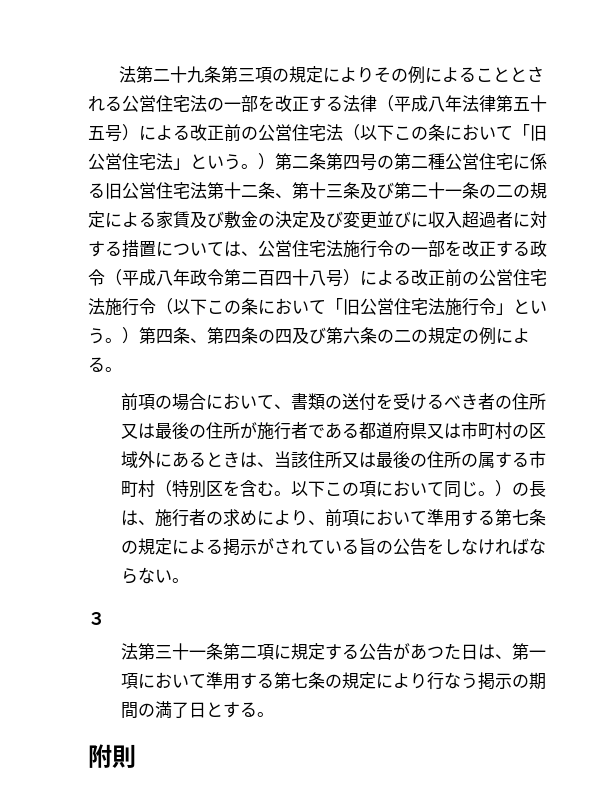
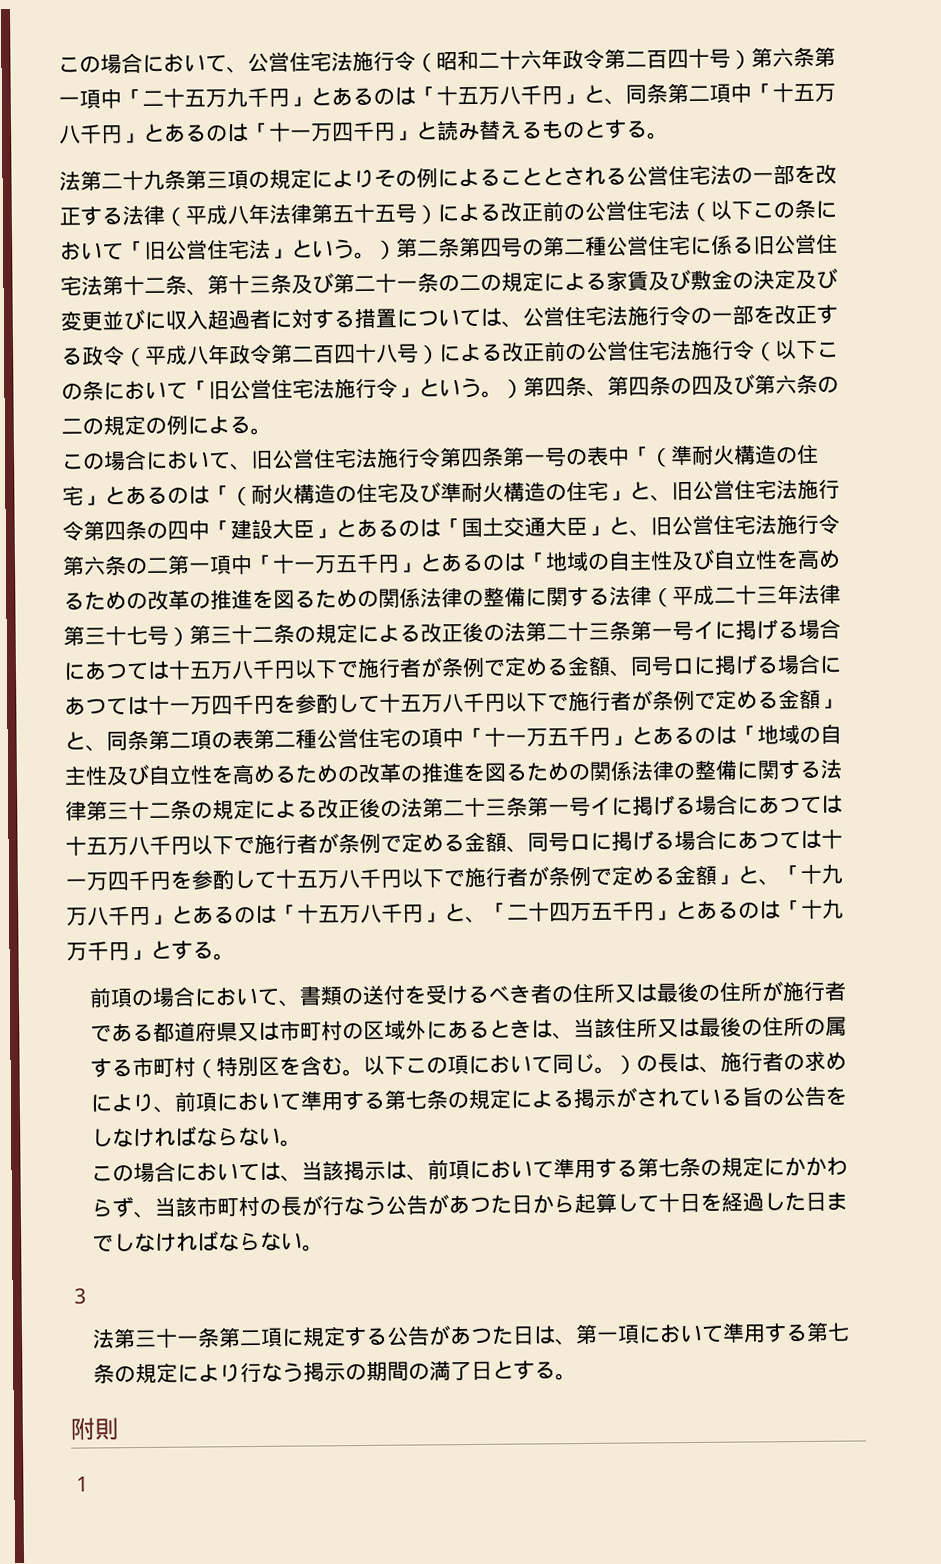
+ この場合において、公営住宅法施行令（昭和二十六年政令第二百四十号）第六条第一項中「二十五万九千円」とあるのは「十五万八千円」と、同条第二項中「十五万八千円」とあるのは「十一万四千円」と読み替えるものとする。
+ この場合において、旧公営住宅法施行令第四条第一号の表中「（準耐火構造の住宅」とあるのは「（耐火構造の住宅及び準耐火構造の住宅」と、旧公営住宅法施行令第四条の四中「建設大臣」とあるのは「国土交通大臣」と、旧公営住宅法施行令第六条の二第一項中「十一万五千円」とあるのは「地域の自主性及び自立性を高めるための改革の推進を図るための関係法律の整備に関する法律（平成二十三年法律第三十七号）第三十二条の規定による改正後の法第二十三条第一号イに掲げる場合にあつては十五万八千円以下で施行者が条例で定める金額、同号ロに掲げる場合にあつては十一万四千円を参酌して十五万八千円以下で施行者が条例で定める金額」と、同条第二項の表第二種公営住宅の項中「十一万五千円」とあるのは「地域の自主性及び自立性を高めるための改革の推進を図るための関係法律の整備に関する法律第三十二条の規定による改正後の法第二十三条第一号イに掲げる場合にあつては十五万八千円以下で施行者が条例で定める金額、同号ロに掲げる場合にあつては十一万四千円を参酌して十五万八千円以下で施行者が条例で定める金額」と、「十九万八千円」とあるのは「十五万八千円」と、「二十四万五千円」とあるのは「十九万千円」とする。
+ この場合においては、当該掲示は、前項において準用する第七条の規定にかかわらず、当該市町村の長が行なう公告があつた日から起算して十日を経過した日までしなければならない。
+ １

